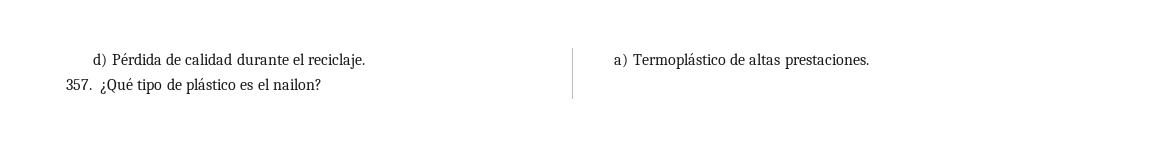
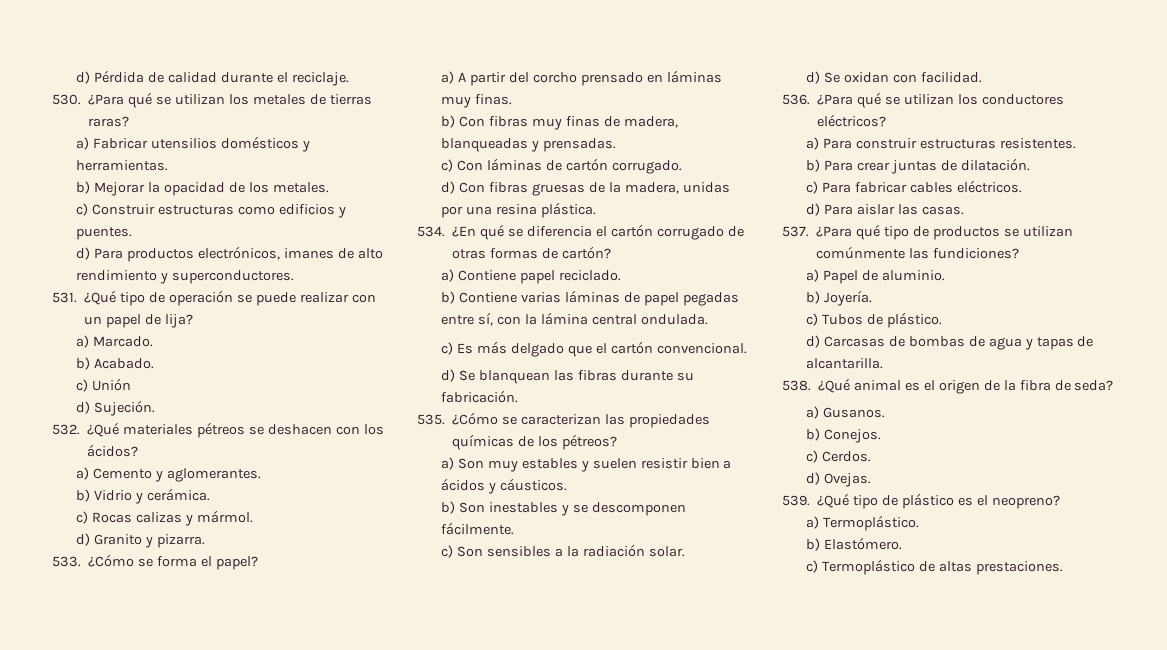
- 357. ¿Qué tipo de plástico es el nailon?
- a) Termoplástico de altas prestaciones.
+ 530. ¿Para qué se utilizan los metales de tierras raras?
+ a) Fabricar utensilios domésticos y herramientas.
+ b) Mejorar la opacidad de los metales.
+ c) Construir estructuras como edificios y puentes.
+ d) Para productos electrónicos, imanes de alto rendimiento y superconductores.
+ 531. ¿Qué tipo de operación se puede realizar con un papel de lija?
+ a) Marcado.
+ b) Acabado.
+ c) Unión
+ d) Sujeción.
+ 532. ¿Qué materiales pétreos se deshacen con los ácidos?
+ a) Cemento y aglomerantes.
+ b) Vidrio y cerámica.
+ c) Rocas calizas y mármol.
+ d) Granito y pizarra.
+ 533. ¿Cómo se forma el papel?
+ a) A partir del corcho prensado en láminas muy finas.
+ b) Con fibras muy finas de madera, blanqueadas y prensadas.
+ c) Con láminas de cartón corrugado.
+ d) Con fibras gruesas de la madera, unidas por una resina plástica.
+ 534. ¿En qué se diferencia el cartón corrugado de otras formas de cartón?
+ a) Contiene papel reciclado.
+ b) Contiene varias láminas de papel pegadas entre sí, con la lámina central ondulada.
+ c) Es más delgado que el cartón convencional.
+ d) Se blanquean las fibras durante su fabricación.
+ 535. ¿Cómo se caracterizan las propiedades químicas de los pétreos?
+ a) Son muy estables y suelen resistir bien a ácidos y cáusticos.
+ b) Son inestables y se descomponen fácilmente.
+ c) Son sensibles a la radiación solar.
+ d) Se oxidan con facilidad.
+ 536. ¿Para qué se utilizan los conductores eléctricos?
+ a) Para construir estructuras resistentes.
+ b) Para crear juntas de dilatación.
+ c) Para fabricar cables eléctricos.
+ d) Para aislar las casas.
+ 537. ¿Para qué tipo de productos se utilizan comúnmente las fundiciones?
+ a) Papel de aluminio.
+ b) Joyería.
+ c) Tubos de plástico.
+ d) Carcasas de bombas de agua y tapas de alcantarilla.
+ 538. ¿Qué animal es el origen de la fibra de seda?
+ a) Gusanos.
+ b) Conejos.
+ c) Cerdos.
+ d) Ovejas.
+ 539. ¿Qué tipo de plástico es el neopreno?
+ a) Termoplástico.
+ b) Elastómero.
+ c) Termoplástico de altas prestaciones.

